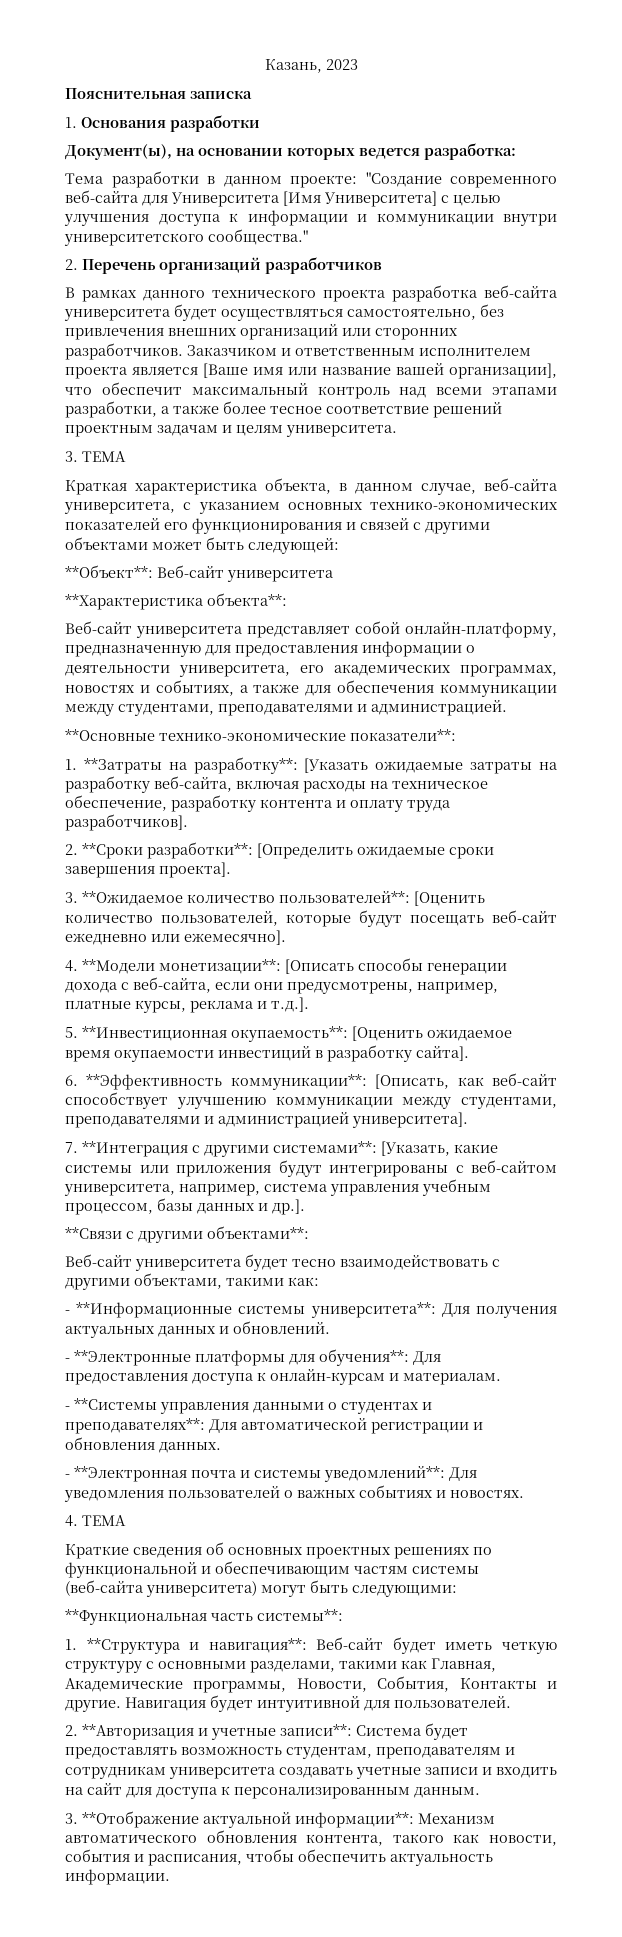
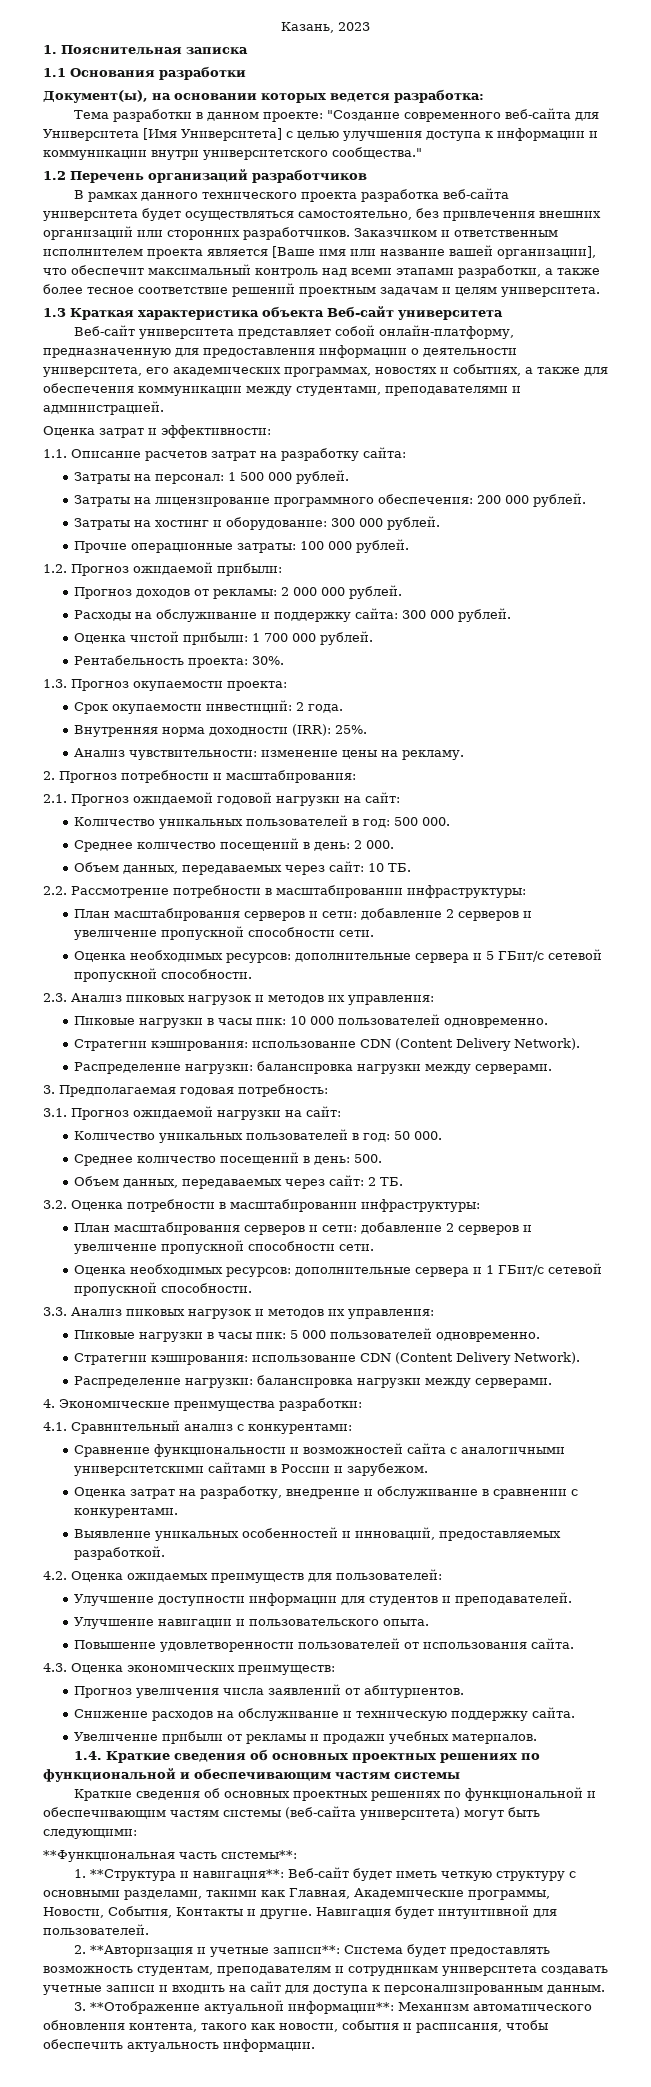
- Пояснительная записка
+ 1. Пояснительная записка
- 1. Основания разработки
+ 1.1 Основания разработки
- 2. Перечень организаций разработчиков
+ 1.2 Перечень организаций разработчиков
- 3. ТЕМА
- Краткая характеристика объекта, в данном случае, веб-сайта университета, с указанием основных технико-экономических показателей его функционирования и связей с другими объектами может быть следующей:
- **Объект**: Веб-сайт университета
- **Характеристика объекта**:
+ 1.3 Краткая характеристика объекта Веб-сайт университета
- **Основные технико-экономические показатели**:
- 1. **Затраты на разработку**: [Указать ожидаемые затраты на разработку веб-сайта, включая расходы на техническое обеспечение, разработку контента и оплату труда разработчиков].
- 2. **Сроки разработки**: [Определить ожидаемые сроки завершения проекта].
- 3. **Ожидаемое количество пользователей**: [Оценить количество пользователей, которые будут посещать веб-сайт ежедневно или ежемесячно].
- 4. **Модели монетизации**: [Описать способы генерации дохода с веб-сайта, если они предусмотрены, например, платные курсы, реклама и т.д.].
- 5. **Инвестиционная окупаемость**: [Оценить ожидаемое время окупаемости инвестиций в разработку сайта].
- 6. **Эффективность коммуникации**: [Описать, как веб-сайт способствует улучшению коммуникации между студентами, преподавателями и администрацией университета].
- 7. **Интеграция с другими системами**: [Указать, какие системы или приложения будут интегрированы с веб-сайтом университета, например, система управления учебным процессом, базы данных и др.].
- **Связи с другими объектами**:
- Веб-сайт университета будет тесно взаимодействовать с другими объектами, такими как:
- - **Информационные системы университета**: Для получения актуальных данных и обновлений.
- - **Электронные платформы для обучения**: Для предоставления доступа к онлайн-курсам и материалам.
- - **Системы управления данными о студентах и преподавателях**: Для автоматической регистрации и обновления данных.
- - **Электронная почта и системы уведомлений**: Для уведомления пользователей о важных событиях и новостях.
- 4. ТЕМА
+ Оценка затрат и эффективности:
+ 1.1. Описание расчетов затрат на разработку сайта:
+ Затраты на персонал: 1 500 000 рублей.
+ Затраты на лицензирование программного обеспечения: 200 000 рублей.
+ Затраты на хостинг и оборудование: 300 000 рублей.
+ Прочие операционные затраты: 100 000 рублей.
+ 1.2. Прогноз ожидаемой прибыли:
+ Прогноз доходов от рекламы: 2 000 000 рублей.
+ Расходы на обслуживание и поддержку сайта: 300 000 рублей.
+ Оценка чистой прибыли: 1 700 000 рублей.
+ Рентабельность проекта: 30%.
+ 1.3. Прогноз окупаемости проекта:
+ Срок окупаемости инвестиций: 2 года.
+ Внутренняя норма доходности (IRR): 25%.
+ Анализ чувствительности: изменение цены на рекламу.
+ 2. Прогноз потребности и масштабирования:
+ 2.1. Прогноз ожидаемой годовой нагрузки на сайт:
+ Количество уникальных пользователей в год: 500 000.
+ Среднее количество посещений в день: 2 000.
+ Объем данных, передаваемых через сайт: 10 ТБ.
+ 2.2. Рассмотрение потребности в масштабировании инфраструктуры:
+ План масштабирования серверов и сети: добавление 2 серверов и увеличение пропускной способности сети.
+ Оценка необходимых ресурсов: дополнительные сервера и 5 ГБит/с сетевой пропускной способности.
+ 2.3. Анализ пиковых нагрузок и методов их управления:
+ Пиковые нагрузки в часы пик: 10 000 пользователей одновременно.
+ Стратегии кэширования: использование CDN (Content Delivery Network).
+ Распределение нагрузки: балансировка нагрузки между серверами.
+ 3. Предполагаемая годовая потребность:
+ 3.1. Прогноз ожидаемой нагрузки на сайт:
+ Количество уникальных пользователей в год: 50 000.
+ Среднее количество посещений в день: 500.
+ Объем данных, передаваемых через сайт: 2 ТБ.
+ 3.2. Оценка потребности в масштабировании инфраструктуры:
+ План масштабирования серверов и сети: добавление 2 серверов и увеличение пропускной способности сети.
+ Оценка необходимых ресурсов: дополнительные сервера и 1 ГБит/с сетевой пропускной способности.
+ 3.3. Анализ пиковых нагрузок и методов их управления:
+ Пиковые нагрузки в часы пик: 5 000 пользователей одновременно.
+ Стратегии кэширования: использование CDN (Content Delivery Network).
+ Распределение нагрузки: балансировка нагрузки между серверами.
+ 4. Экономические преимущества разработки:
+ 4.1. Сравнительный анализ с конкурентами:
+ Сравнение функциональности и возможностей сайта с аналогичными университетскими сайтами в России и зарубежом.
+ Оценка затрат на разработку, внедрение и обслуживание в сравнении с конкурентами.
+ Выявление уникальных особенностей и инноваций, предоставляемых разработкой.
+ 4.2. Оценка ожидаемых преимуществ для пользователей:
+ Улучшение доступности информации для студентов и преподавателей.
+ Улучшение навигации и пользовательского опыта.
+ Повышение удовлетворенности пользователей от использования сайта.
+ 4.3. Оценка экономических преимуществ:
+ Прогноз увеличения числа заявлений от абитуриентов.
+ Снижение расходов на обслуживание и техническую поддержку сайта.
+ Увеличение прибыли от рекламы и продажи учебных материалов.
+ 1.4. Краткие сведения об основных проектных решениях по функциональной и обеспечивающим частям системы

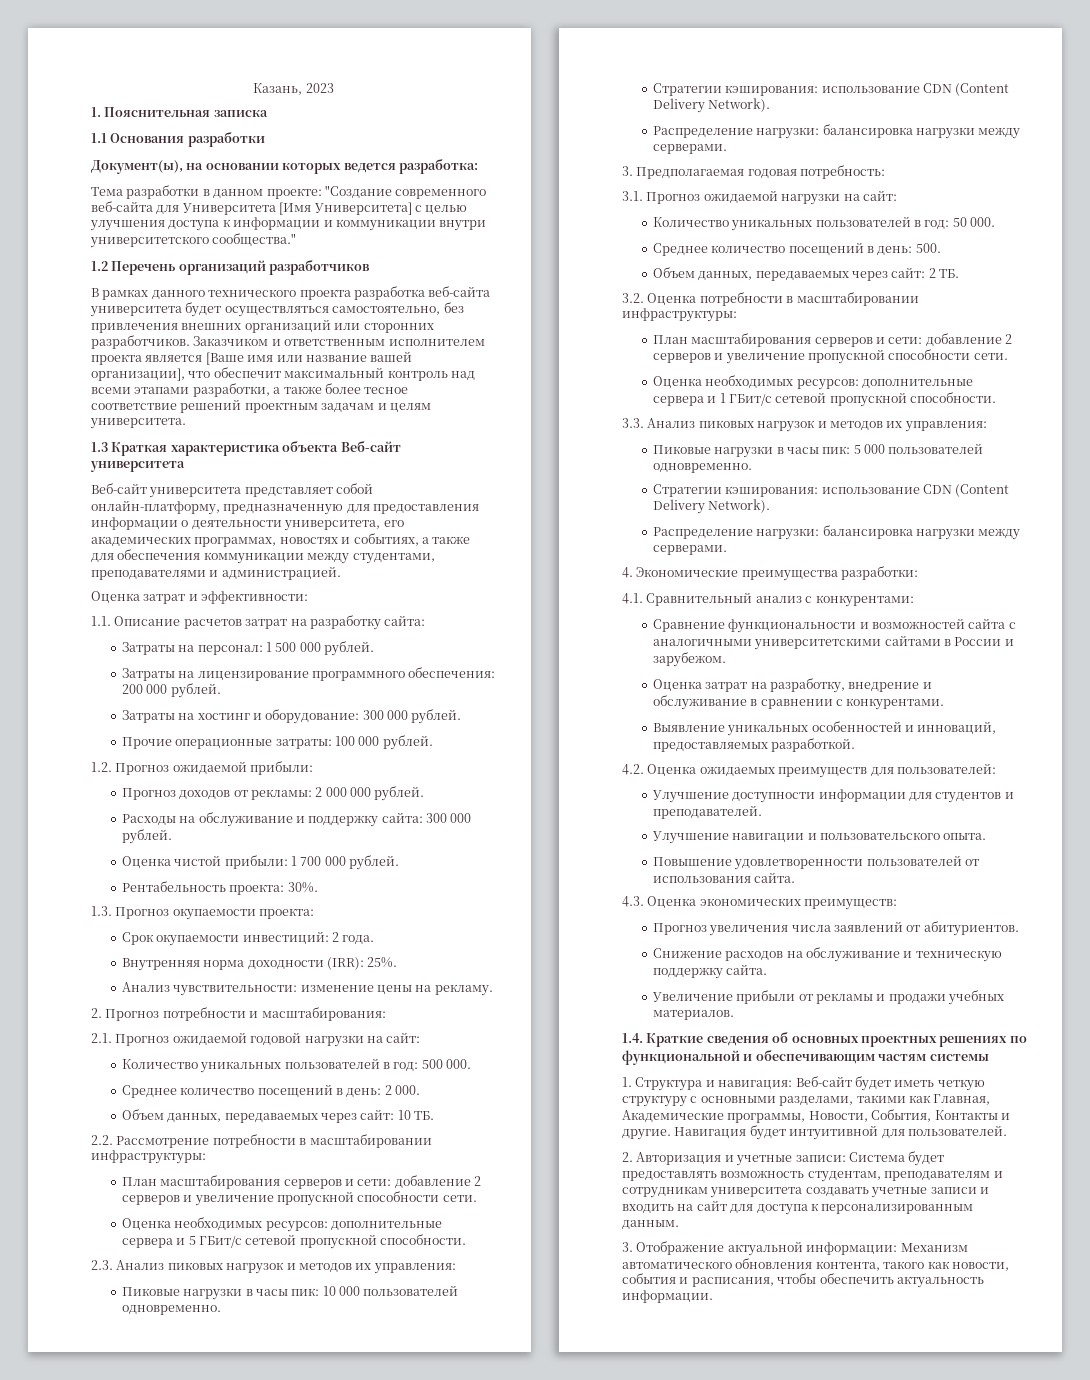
- Краткие сведения об основных проектных решениях по функциональной и обеспечивающим частям системы (веб-сайта университета) могут быть следующими:
- **Функциональная часть системы**:
- 1. **Структура и навигация**: Веб-сайт будет иметь четкую структуру с основными разделами, такими как Главная, Академические программы, Новости, События, Контакты и другие.
+ 1. Структура и навигация: Веб-сайт будет иметь четкую структуру с основными разделами, такими как Главная, Академические программы, Новости, События, Контакты и другие.
- 2. **Авторизация и учетные записи**: Система будет предоставлять возможность студентам, преподавателям и сотрудникам университета создавать учетные записи и входить на сайт для доступа к персонализированным данным.
+ 2. Авторизация и учетные записи: Система будет предоставлять возможность студентам, преподавателям и сотрудникам университета создавать учетные записи и входить на сайт для доступа к персонализированным данным.
- 3. **Отображение актуальной информации**: Механизм автоматического обновления контента, такого как новости, события и расписания, чтобы обеспечить актуальность информации.
+ 3. Отображение актуальной информации: Механизм автоматического обновления контента, такого как новости, события и расписания, чтобы обеспечить актуальность информации.

